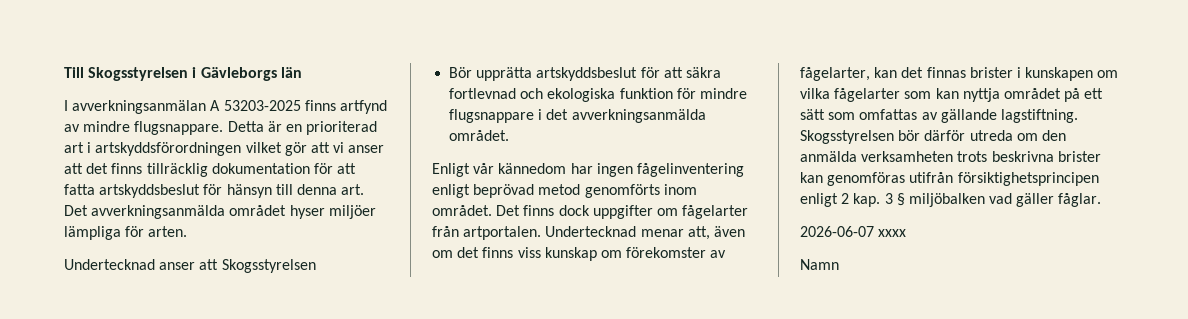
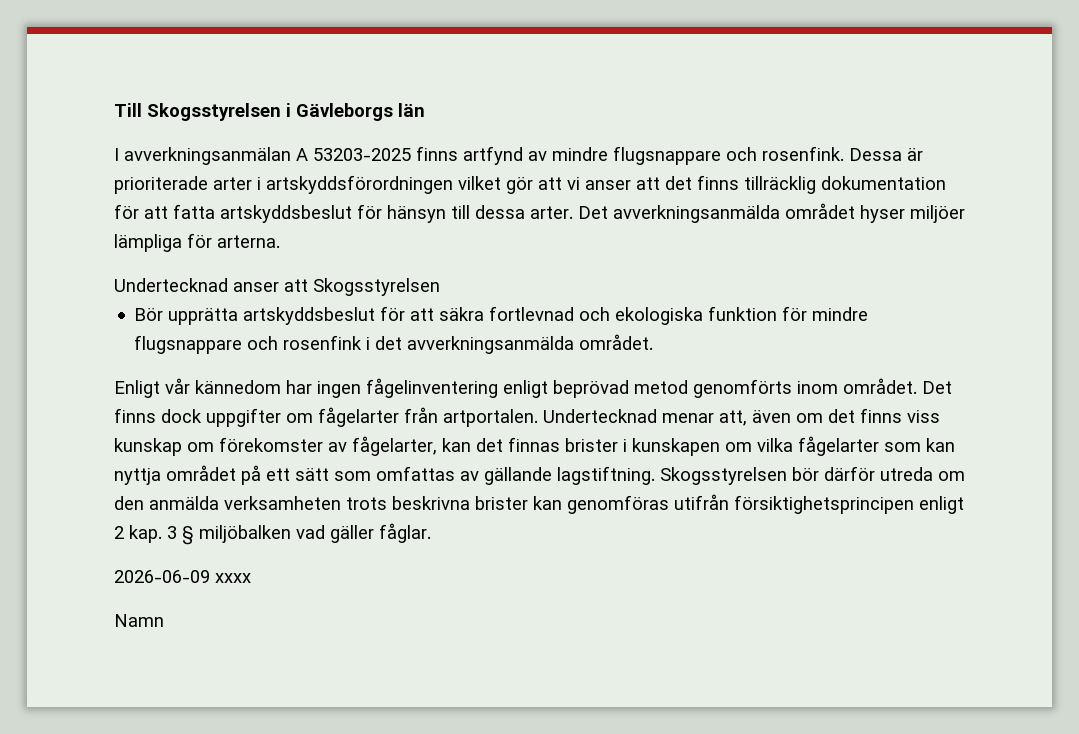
- I avverkningsanmälan A 53203-2025 finns artfynd av mindre flugsnappare. Detta är en prioriterad art i artskyddsförordningen vilket gör att vi anser att det finns tillräcklig dokumentation för att fatta artskyddsbeslut för hänsyn till denna art. Det avverkningsanmälda området hyser miljöer lämpliga för arten.
+ I avverkningsanmälan A 53203-2025 finns artfynd av mindre flugsnappare och rosenfink. Dessa är prioriterade arter i artskyddsförordningen vilket gör att vi anser att det finns tillräcklig dokumentation för att fatta artskyddsbeslut för hänsyn till dessa arter. Det avverkningsanmälda området hyser miljöer lämpliga för arterna.
- Bör upprätta artskyddsbeslut för att säkra fortlevnad och ekologiska funktion för mindre flugsnappare i det avverkningsanmälda området.
+ Bör upprätta artskyddsbeslut för att säkra fortlevnad och ekologiska funktion för mindre flugsnappare och rosenfink i det avverkningsanmälda området.
- 2026-06-07 xxxx
+ 2026-06-09 xxxx

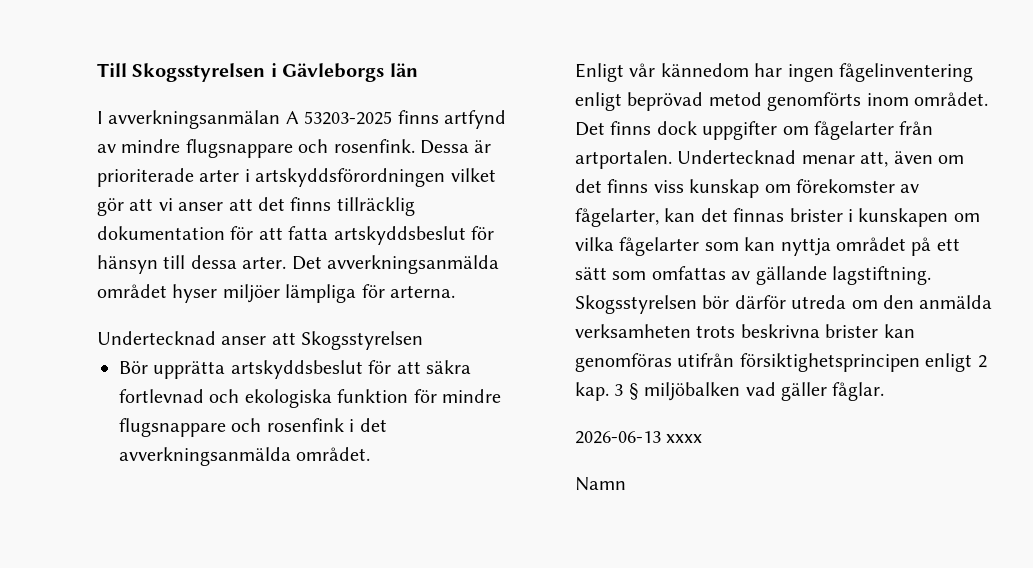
- 2026-06-09 xxxx
+ 2026-06-13 xxxx

